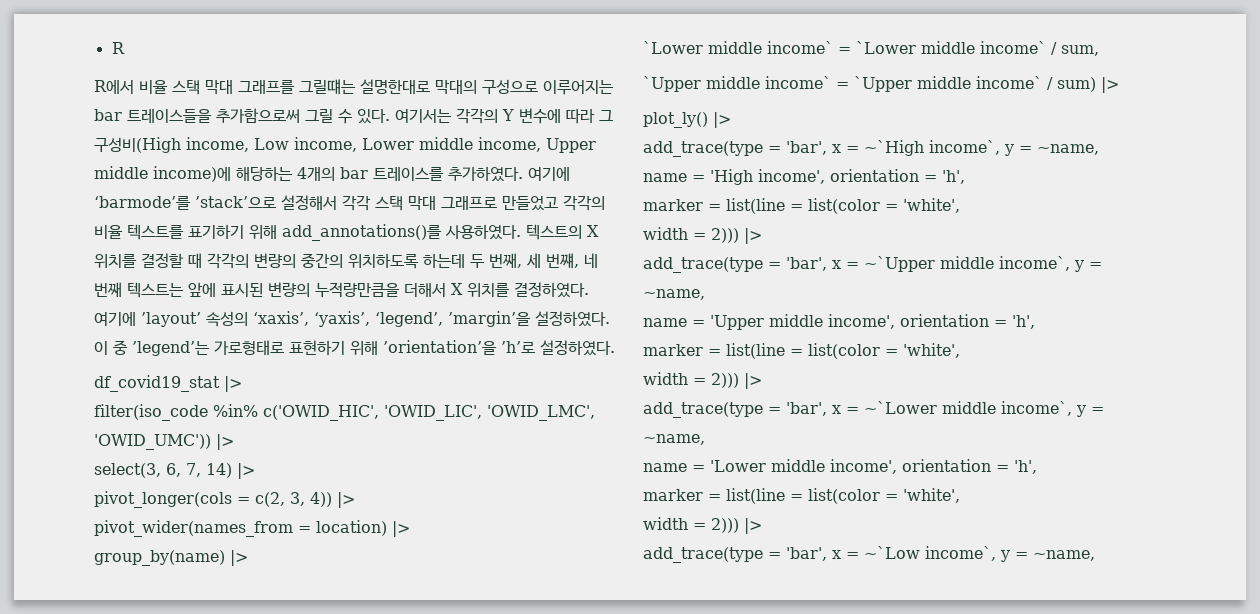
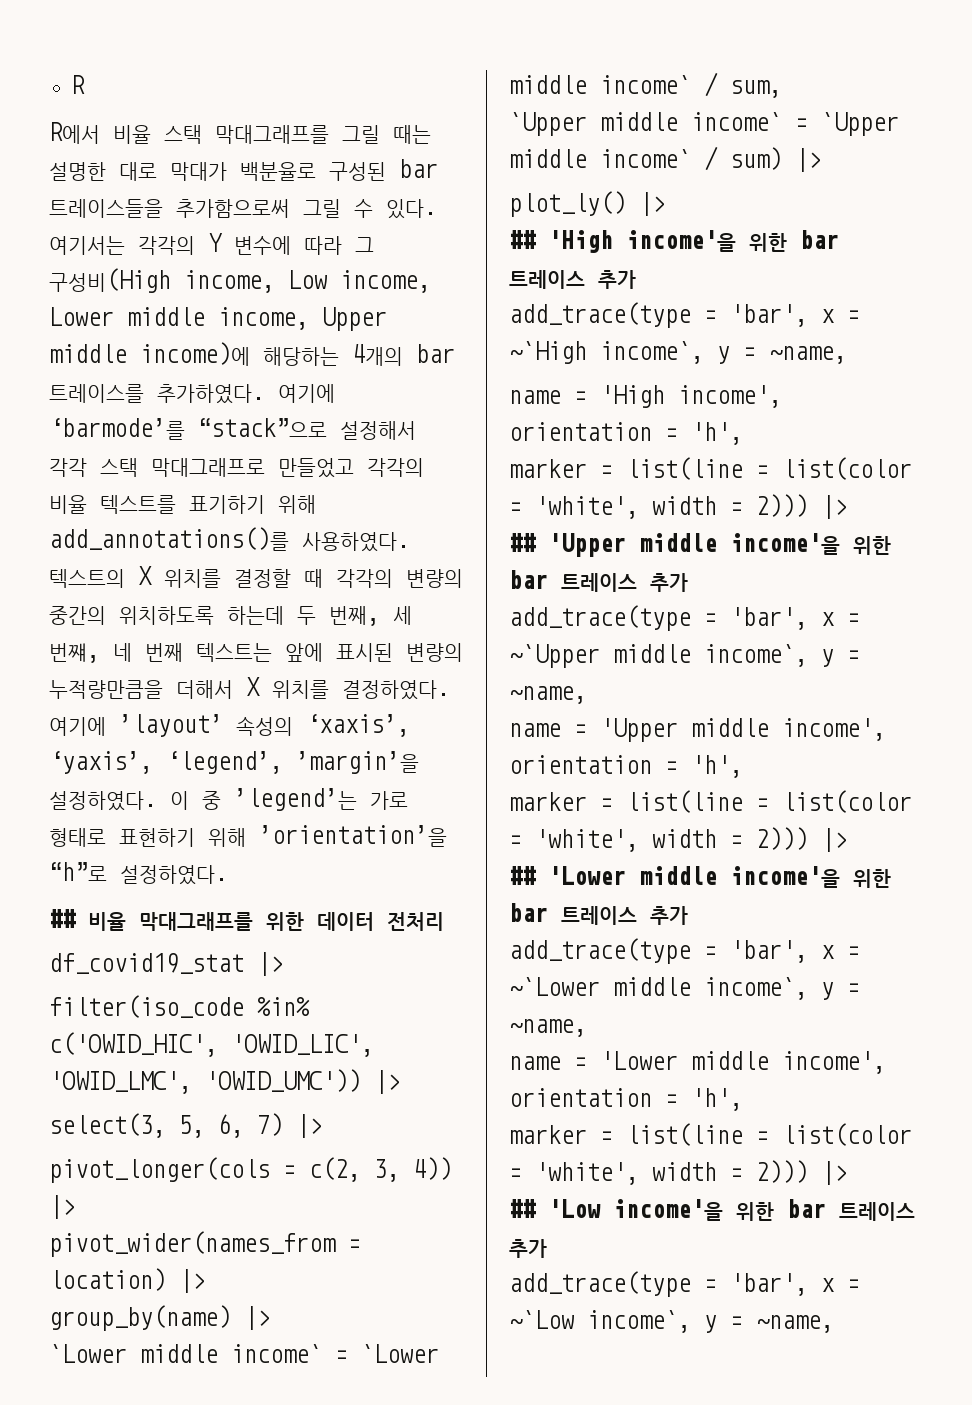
- R에서 비율 스택 막대 그래프를 그릴떄는 설명한대로 막대의 구성으로 이루어지는 bar 트레이스들을 추가함으로써 그릴 수 있다.
+ R에서 비율 스택 막대그래프를 그릴 때는 설명한 대로 막대가 백분율로 구성된 bar 트레이스들을 추가함으로써 그릴 수 있다.
- 여기에 ‘barmode’를 ’stack’으로 설정해서 각각 스택 막대 그래프로 만들었고 각각의 비율 텍스트를 표기하기 위해 add_annotations()를 사용하였다.
+ 여기에 ‘barmode’를 “stack”으로 설정해서 각각 스택 막대그래프로 만들었고 각각의 비율 텍스트를 표기하기 위해 add_annotations()를 사용하였다.
- 이 중 ’legend’는 가로형태로 표현하기 위해 ’orientation’을 ’h’로 설정하였다.
+ 이 중 ’legend’는 가로 형태로 표현하기 위해 ’orientation’을 “h”로 설정하였다.
+ ## 비율 막대그래프를 위한 데이터 전처리
- select(3, 6, 7, 14) |>
+ select(3, 5, 6, 7) |>
+ ## 'High income'을 위한 bar 트레이스 추가
  name = 'High income', orientation = 'h',
- marker = list(line = list(color = 'white',
- width = 2))) |>
+ marker = list(line = list(color = 'white', width = 2))) |>
+ ## 'Upper middle income'을 위한 bar 트레이스 추가
  name = 'Upper middle income', orientation = 'h',
- marker = list(line = list(color = 'white',
- width = 2))) |>
+ marker = list(line = list(color = 'white', width = 2))) |>
+ ## 'Lower middle income'을 위한 bar 트레이스 추가
  name = 'Lower middle income', orientation = 'h',
- marker = list(line = list(color = 'white',
- width = 2))) |>
+ marker = list(line = list(color = 'white', width = 2))) |>
+ ## 'Low income'을 위한 bar 트레이스 추가

